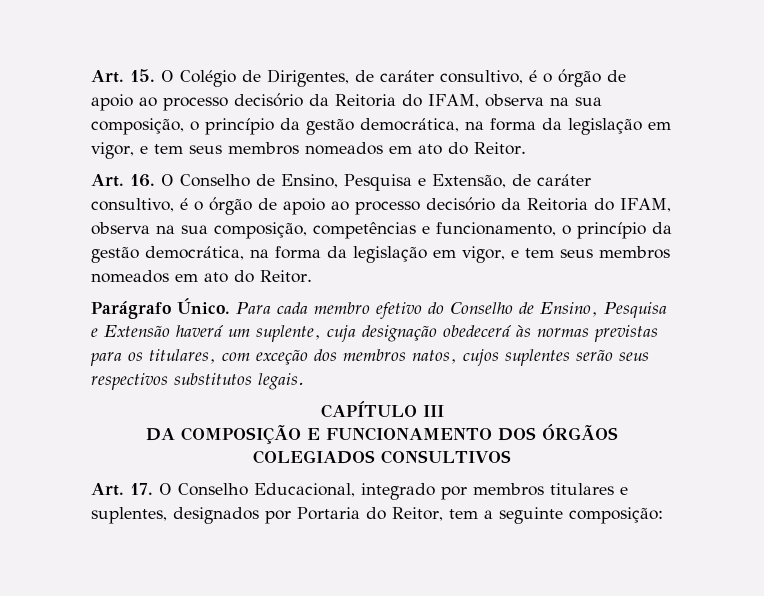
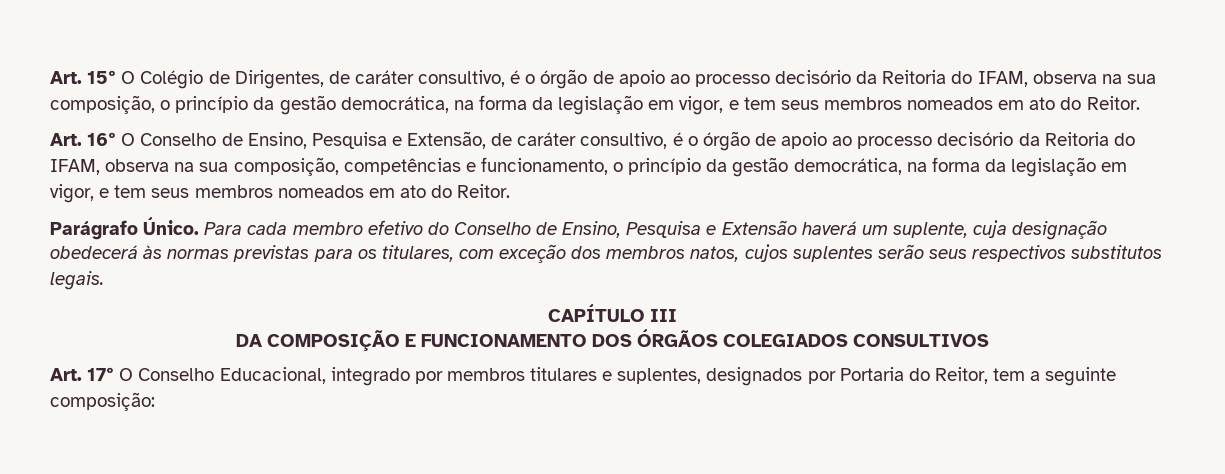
- Art. 15. O Colégio de Dirigentes, de caráter consultivo, é o órgão de apoio ao processo decisório da Reitoria do IFAM, observa na sua composição, o princípio da gestão democrática, na forma da legislação em vigor, e tem seus membros nomeados em ato do Reitor.
+ Art. 15º O Colégio de Dirigentes, de caráter consultivo, é o órgão de apoio ao processo decisório da Reitoria do IFAM, observa na sua composição, o princípio da gestão democrática, na forma da legislação em vigor, e tem seus membros nomeados em ato do Reitor.
- Art. 16. O Conselho de Ensino, Pesquisa e Extensão, de caráter consultivo, é o órgão de apoio ao processo decisório da Reitoria do IFAM, observa na sua composição, competências e funcionamento, o princípio da gestão democrática, na forma da legislação em vigor, e tem seus membros nomeados em ato do Reitor.
+ Art. 16º O Conselho de Ensino, Pesquisa e Extensão, de caráter consultivo, é o órgão de apoio ao processo decisório da Reitoria do IFAM, observa na sua composição, competências e funcionamento, o princípio da gestão democrática, na forma da legislação em vigor, e tem seus membros nomeados em ato do Reitor.
- Art. 17. O Conselho Educacional, integrado por membros titulares e suplentes, designados por Portaria do Reitor, tem a seguinte composição:
+ Art. 17º O Conselho Educacional, integrado por membros titulares e suplentes, designados por Portaria do Reitor, tem a seguinte composição:

